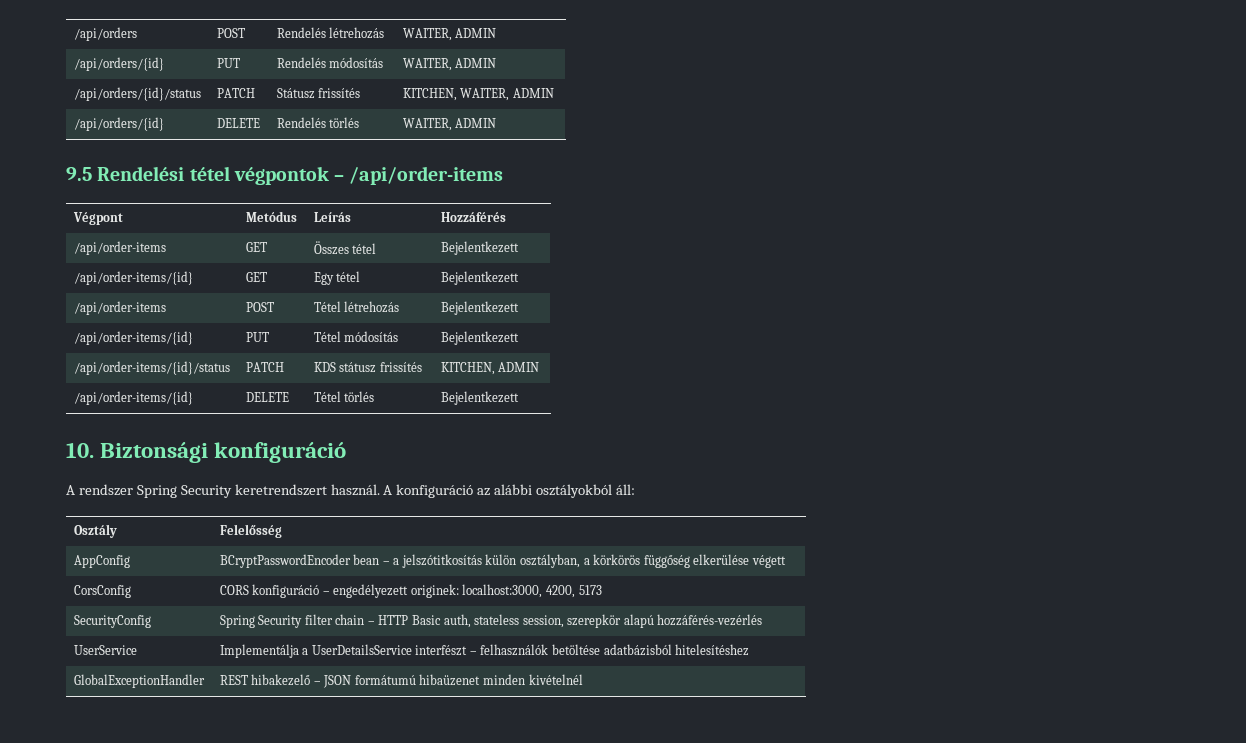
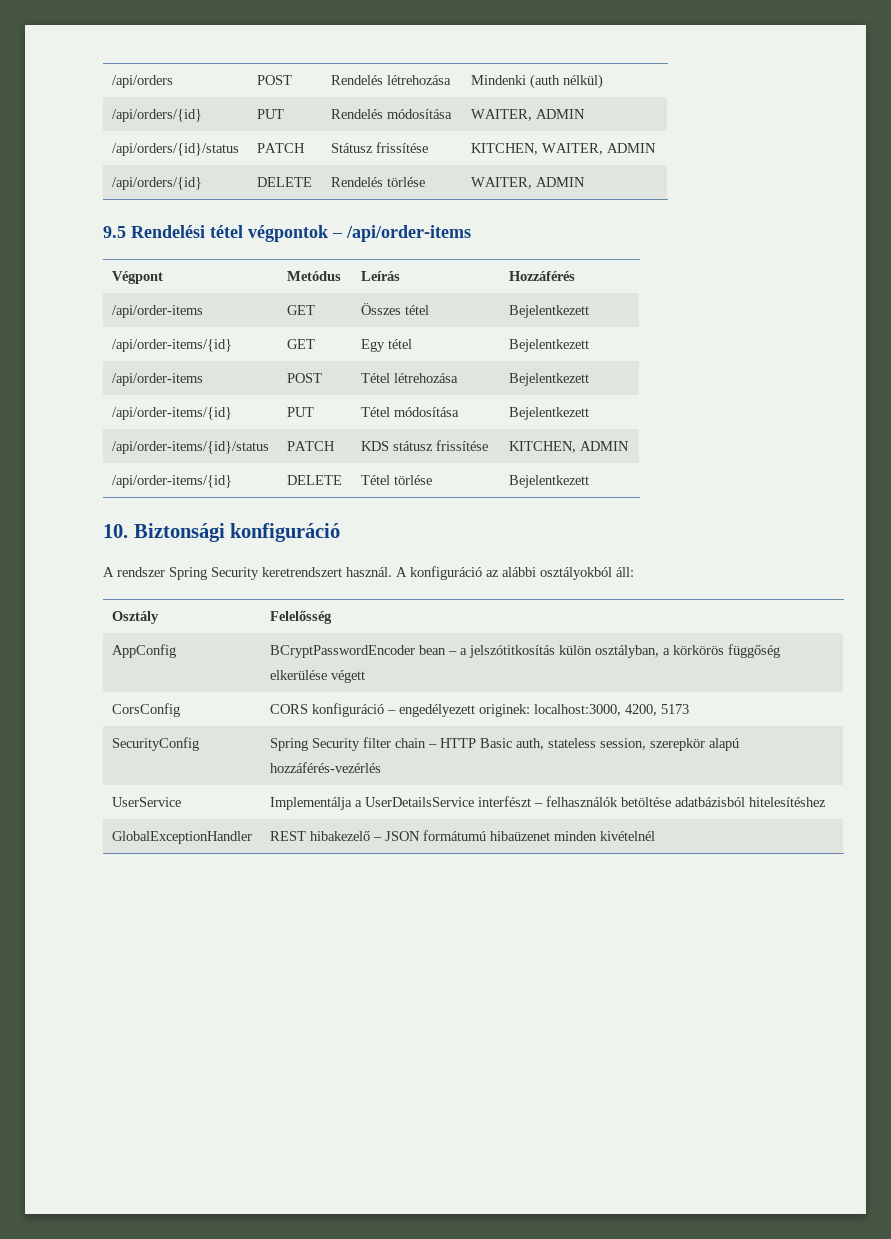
- /api/orders | POST | Rendelés létrehozás | WAITER, ADMIN
+ /api/orders | POST | Rendelés létrehozása | Mindenki (auth nélkül)
- /api/orders/{id} | PUT | Rendelés módosítás | WAITER, ADMIN
+ /api/orders/{id} | PUT | Rendelés módosítása | WAITER, ADMIN
- /api/orders/{id}/status | PATCH | Státusz frissítés | KITCHEN, WAITER, ADMIN
+ /api/orders/{id}/status | PATCH | Státusz frissítése | KITCHEN, WAITER, ADMIN
- /api/orders/{id} | DELETE | Rendelés törlés | WAITER, ADMIN
+ /api/orders/{id} | DELETE | Rendelés törlése | WAITER, ADMIN
- /api/order-items | POST | Tétel létrehozás | Bejelentkezett
+ /api/order-items | POST | Tétel létrehozása | Bejelentkezett
- /api/order-items/{id} | PUT | Tétel módosítás | Bejelentkezett
+ /api/order-items/{id} | PUT | Tétel módosítása | Bejelentkezett
- /api/order-items/{id}/status | PATCH | KDS státusz frissítés | KITCHEN, ADMIN
+ /api/order-items/{id}/status | PATCH | KDS státusz frissítése | KITCHEN, ADMIN
- /api/order-items/{id} | DELETE | Tétel törlés | Bejelentkezett
+ /api/order-items/{id} | DELETE | Tétel törlése | Bejelentkezett

